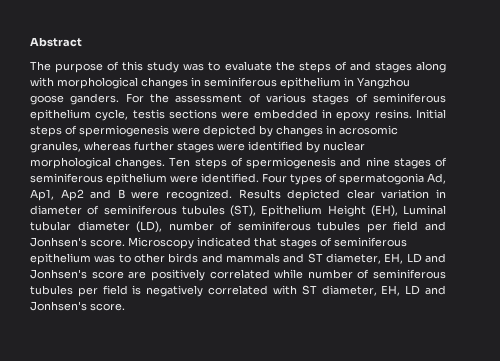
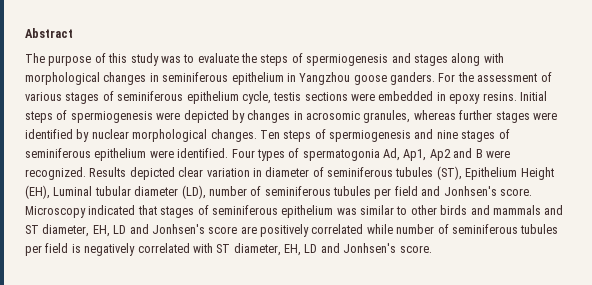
- The purpose of this study was to evaluate the steps of and stages along with morphological changes in seminiferous epithelium in Yangzhou goose ganders.
+ The purpose of this study was to evaluate the steps of spermiogenesis and stages along with morphological changes in seminiferous epithelium in Yangzhou goose ganders.
- Microscopy indicated that stages of seminiferous epithelium was to other birds and mammals and ST diameter, EH, LD and Jonhsen's score are positively correlated while number of seminiferous tubules per field is negatively correlated with ST diameter, EH, LD and Jonhsen's score.
+ Microscopy indicated that stages of seminiferous epithelium was similar to other birds and mammals and ST diameter, EH, LD and Jonhsen's score are positively correlated while number of seminiferous tubules per field is negatively correlated with ST diameter, EH, LD and Jonhsen's score.

